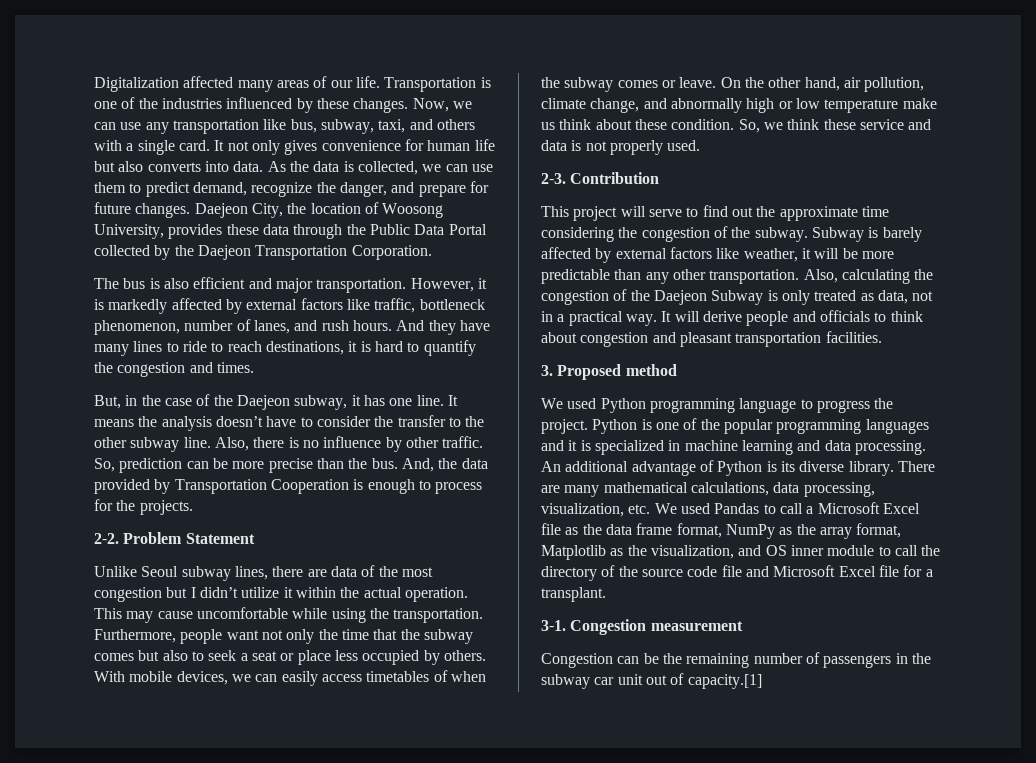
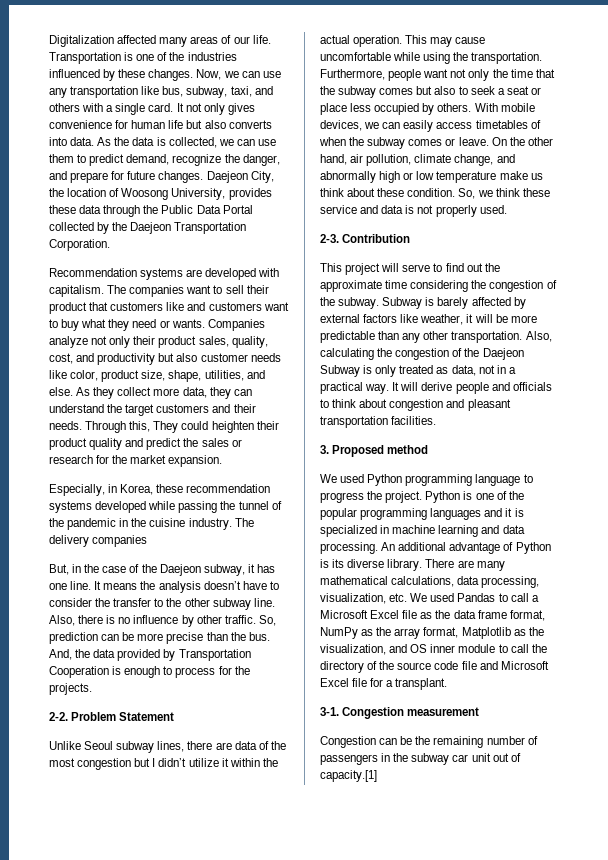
- The bus is also efficient and major transportation. However, it is markedly affected by external factors like traffic, bottleneck phenomenon, number of lanes, and rush hours. And they have many lines to ride to reach destinations, it is hard to quantify the congestion and times.
+ Recommendation systems are developed with capitalism. The companies want to sell their product that customers like and customers want to buy what they need or wants. Companies analyze not only their product sales, quality, cost, and productivity but also customer needs like color, product size, shape, utilities, and else. As they collect more data, they can understand the target customers and their needs. Through this, They could heighten their product quality and predict the sales or research for the market expansion.
+ Especially, in Korea, these recommendation systems developed while passing the tunnel of the pandemic in the cuisine industry. The delivery companies

